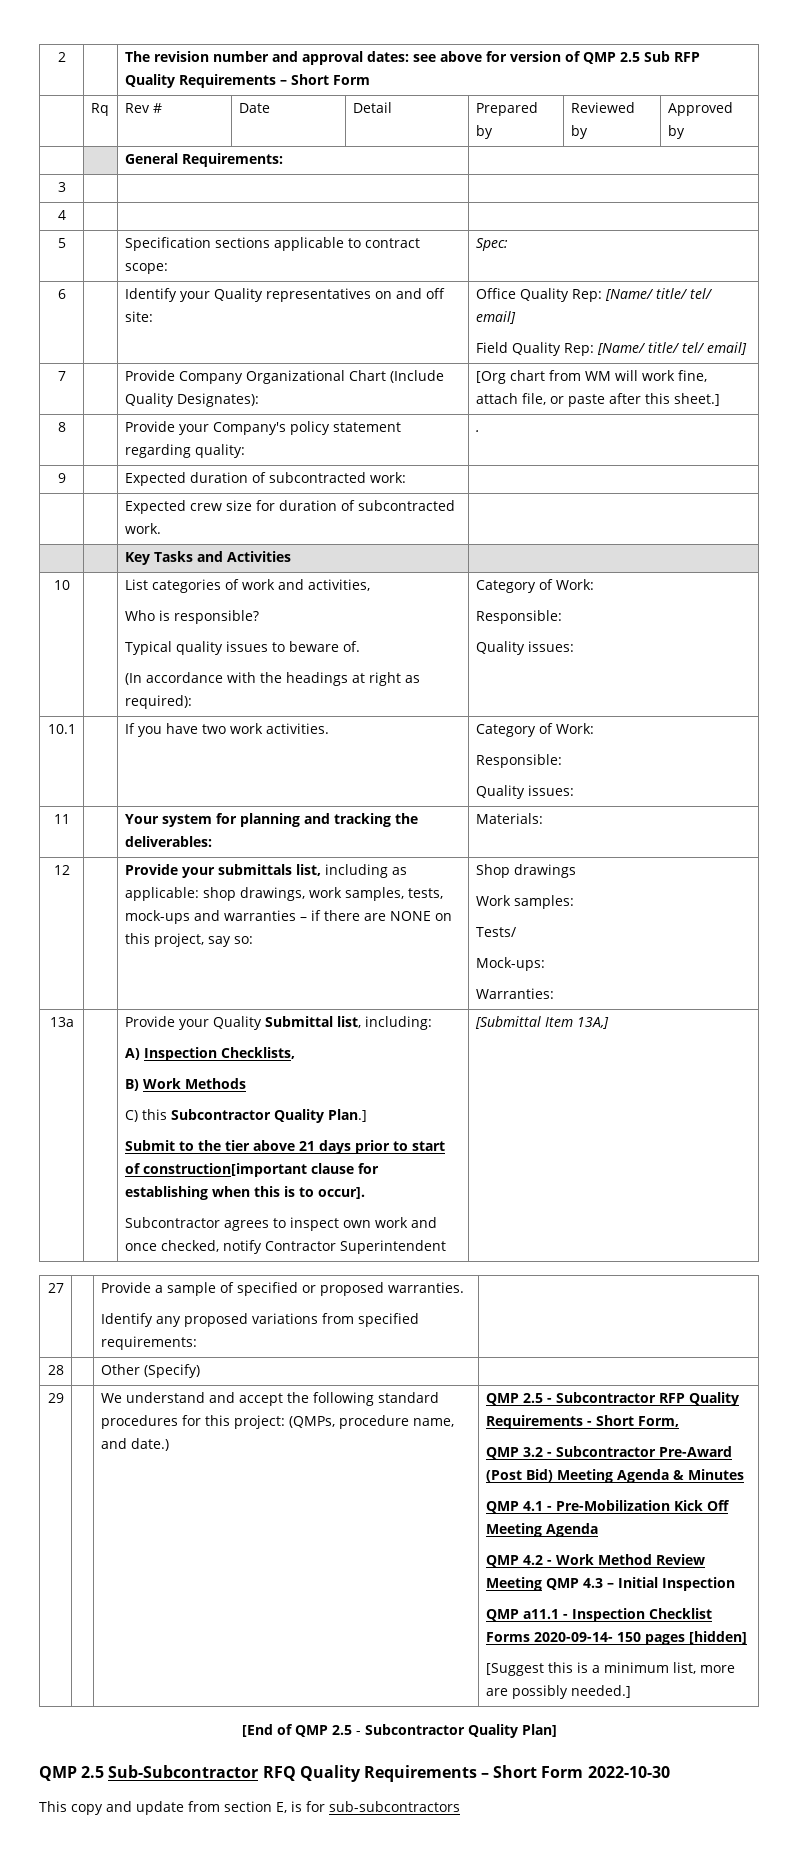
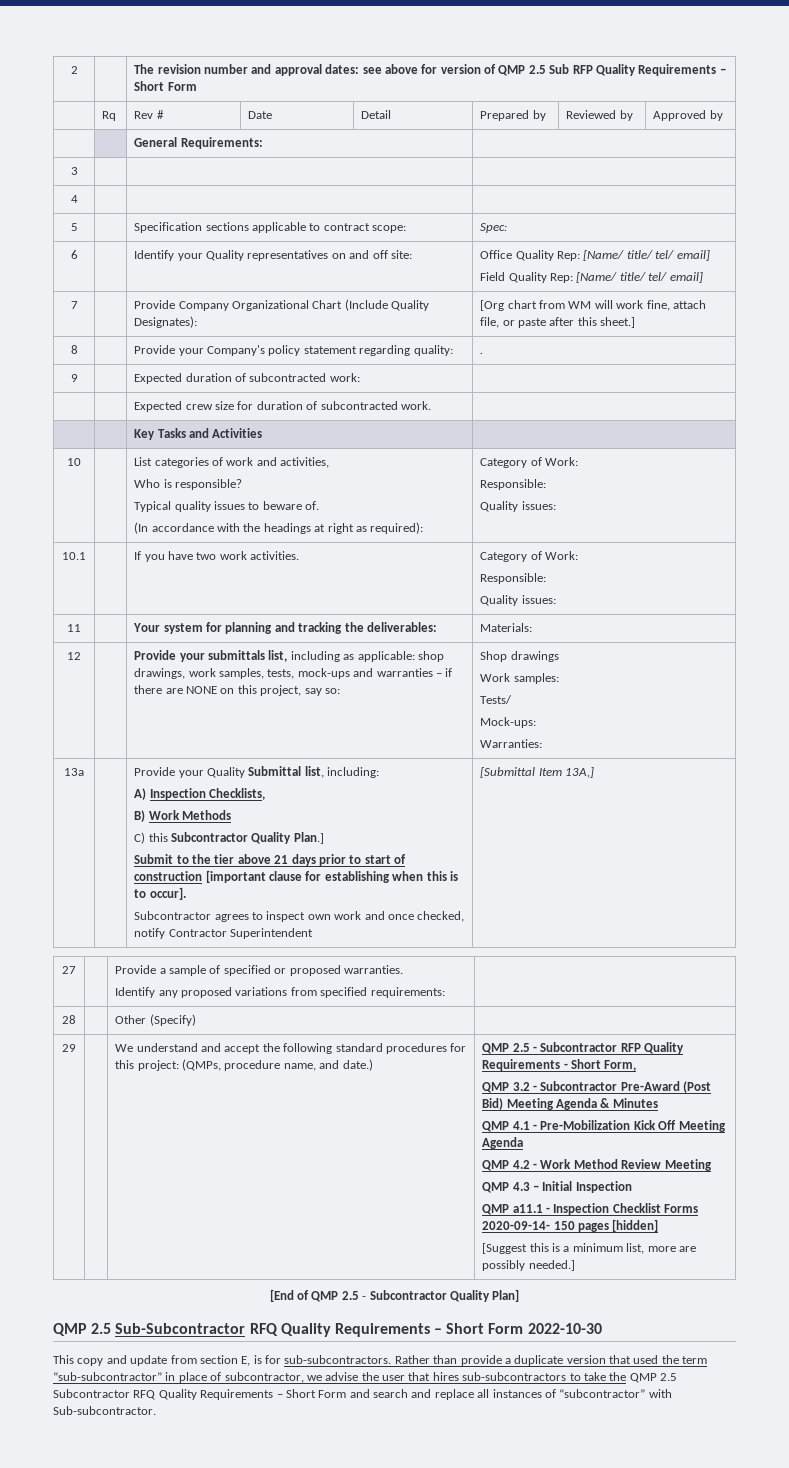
- Submit to the tier above 21 days prior to start of construction[important clause for establishing when this is to occur].
+ Submit to the tier above 21 days prior to start of construction [important clause for establishing when this is to occur].
- QMP 4.2 - Work Method Review Meeting QMP 4.3 – Initial Inspection
+ QMP 4.2 - Work Method Review Meeting
+ QMP 4.3 – Initial Inspection
- This copy and update from section E, is for sub-subcontractors
+ This copy and update from section E, is for sub-subcontractors. Rather than provide a duplicate version that used the term “sub-subcontractor” in place of subcontractor, we advise the user that hires sub-subcontractors to take the QMP 2.5 Subcontractor RFQ Quality Requirements – Short Form and search and replace all instances of “subcontractor” with Sub-subcontractor.

